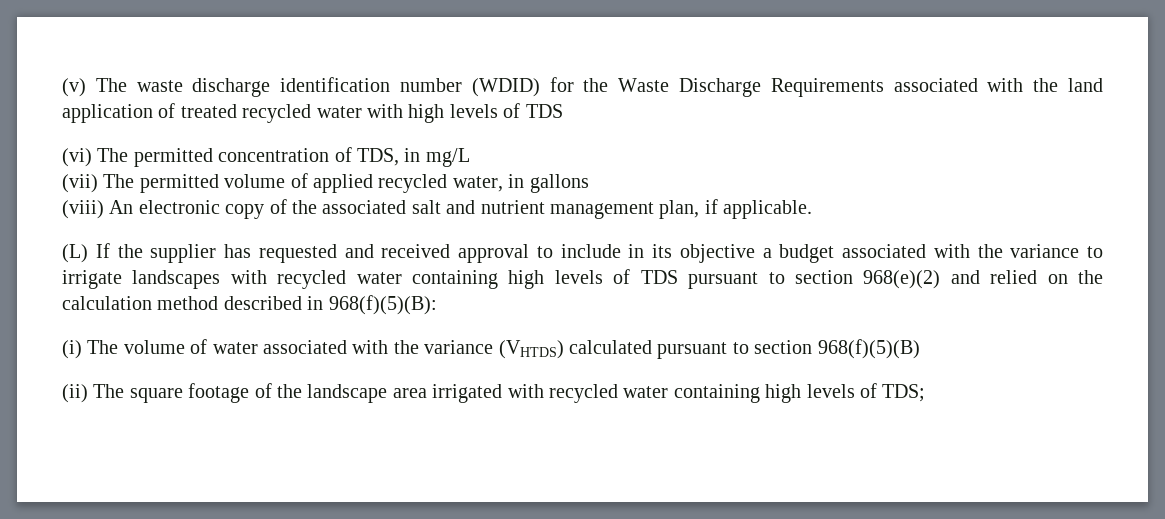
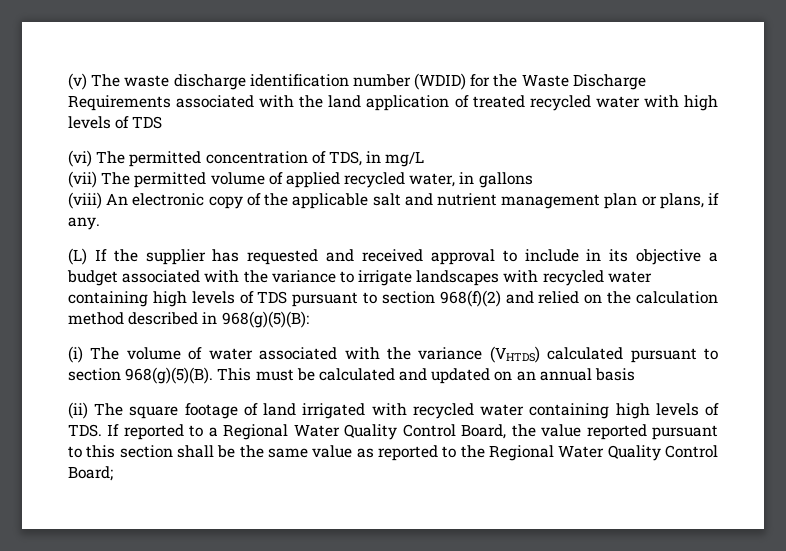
- (viii) An electronic copy of the associated salt and nutrient management plan, if applicable.
+ (viii) An electronic copy of the applicable salt and nutrient management plan or plans, if any.
- (L) If the supplier has requested and received approval to include in its objective a budget associated with the variance to irrigate landscapes with recycled water containing high levels of TDS pursuant to section 968(e)(2) and relied on the calculation method described in 968(f)(5)(B):
+ (L) If the supplier has requested and received approval to include in its objective a budget associated with the variance to irrigate landscapes with recycled water containing high levels of TDS pursuant to section 968(f)(2) and relied on the calculation method described in 968(g)(5)(B):
- (i) The volume of water associated with the variance (VHTDS) calculated pursuant to section 968(f)(5)(B)
+ (i) The volume of water associated with the variance (VHTDS) calculated pursuant to section 968(g)(5)(B). This must be calculated and updated on an annual basis
- (ii) The square footage of the landscape area irrigated with recycled water containing high levels of TDS;
+ (ii) The square footage of land irrigated with recycled water containing high levels of TDS. If reported to a Regional Water Quality Control Board, the value reported pursuant to this section shall be the same value as reported to the Regional Water Quality Control Board;

